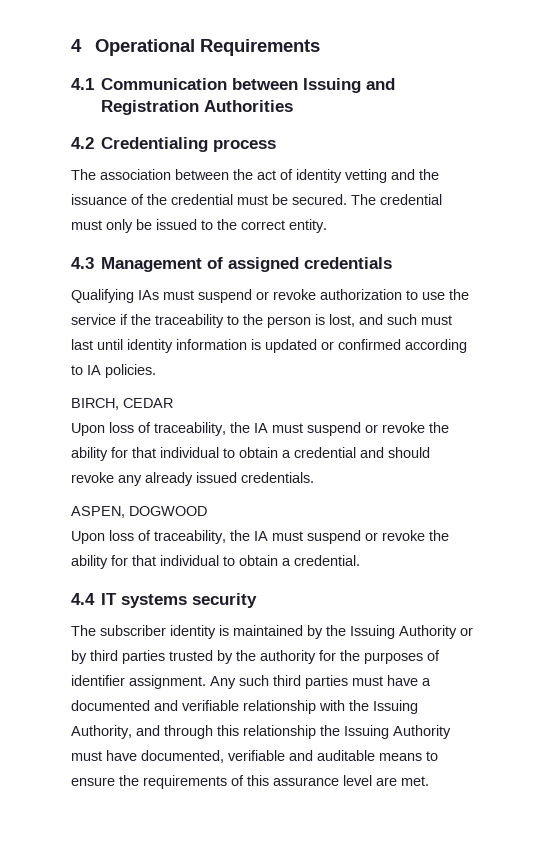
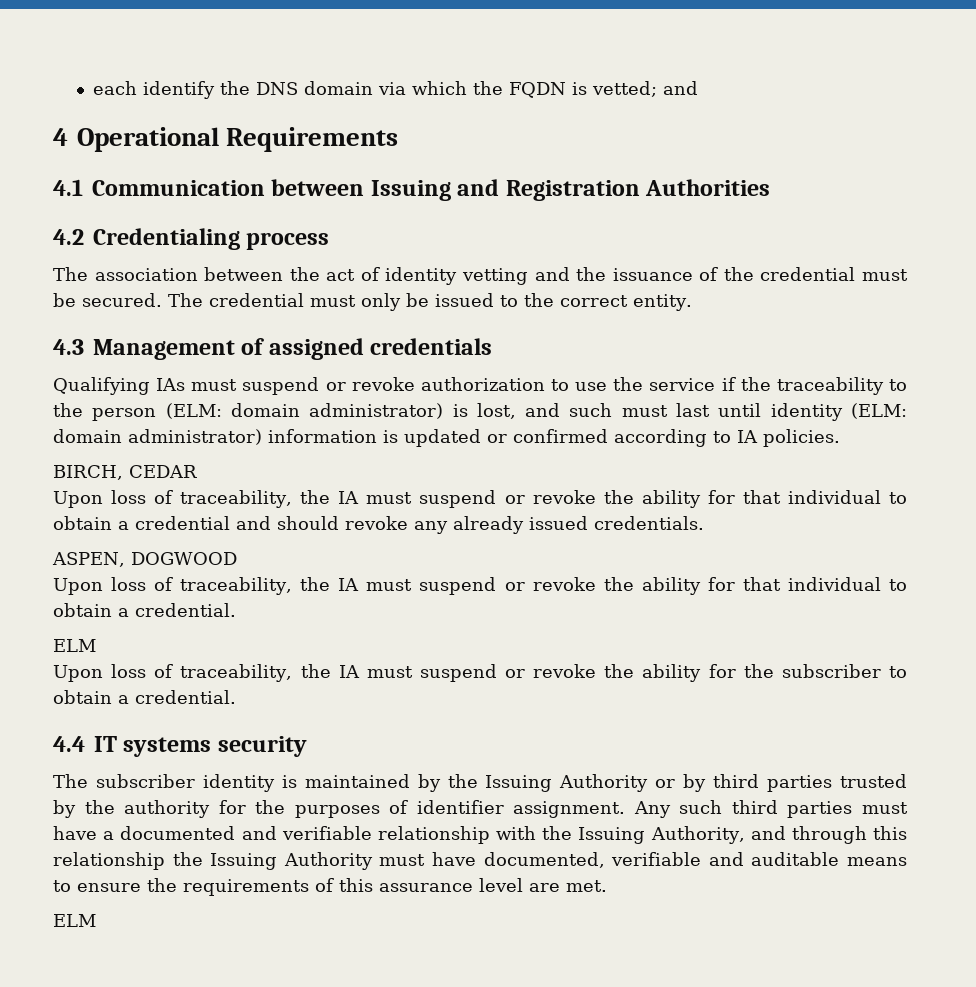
+ each identify the DNS domain via which the FQDN is vetted; and
- Qualifying IAs must suspend or revoke authorization to use the service if the traceability to the person is lost, and such must last until identity information is updated or confirmed according to IA policies.
+ Qualifying IAs must suspend or revoke authorization to use the service if the traceability to the person (ELM: domain administrator) is lost, and such must last until identity (ELM: domain administrator) information is updated or confirmed according to IA policies.
  Upon loss of traceability, the IA must suspend or revoke the ability for that individual to obtain a credential.
+ ELM
+ Upon loss of traceability, the IA must suspend or revoke the ability for the subscriber to obtain a credential.
  Any such third parties must have a documented and verifiable relationship with the Issuing Authority, and through this relationship the Issuing Authority must have documented, verifiable and auditable means to ensure the requirements of this assurance level are met.
+ ELM

